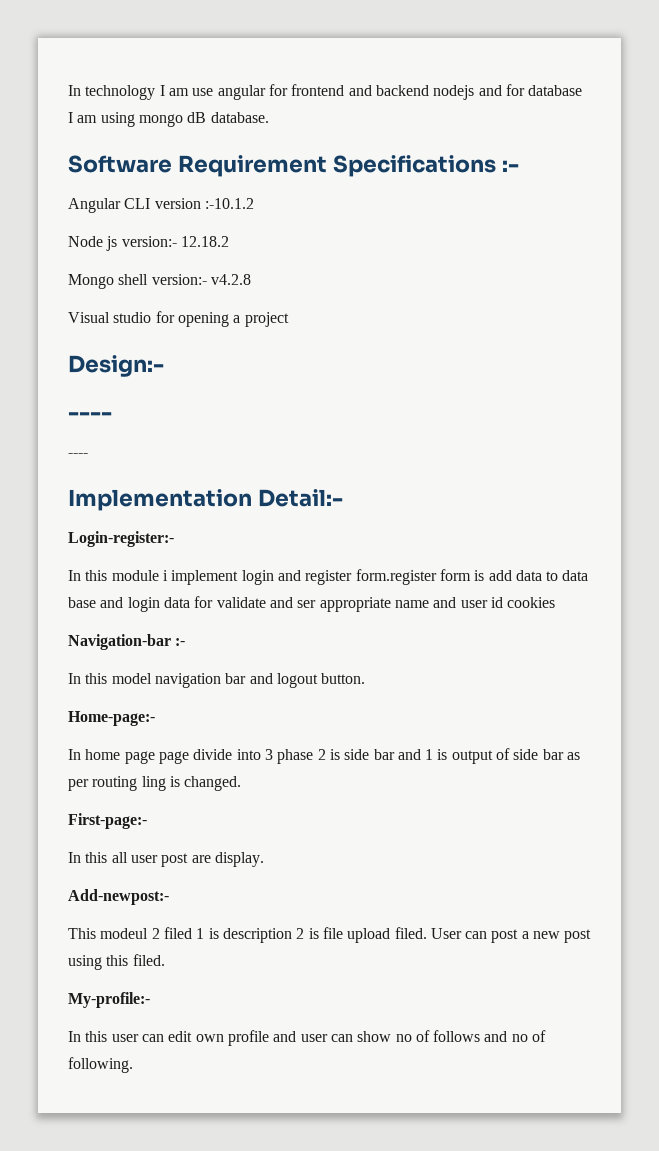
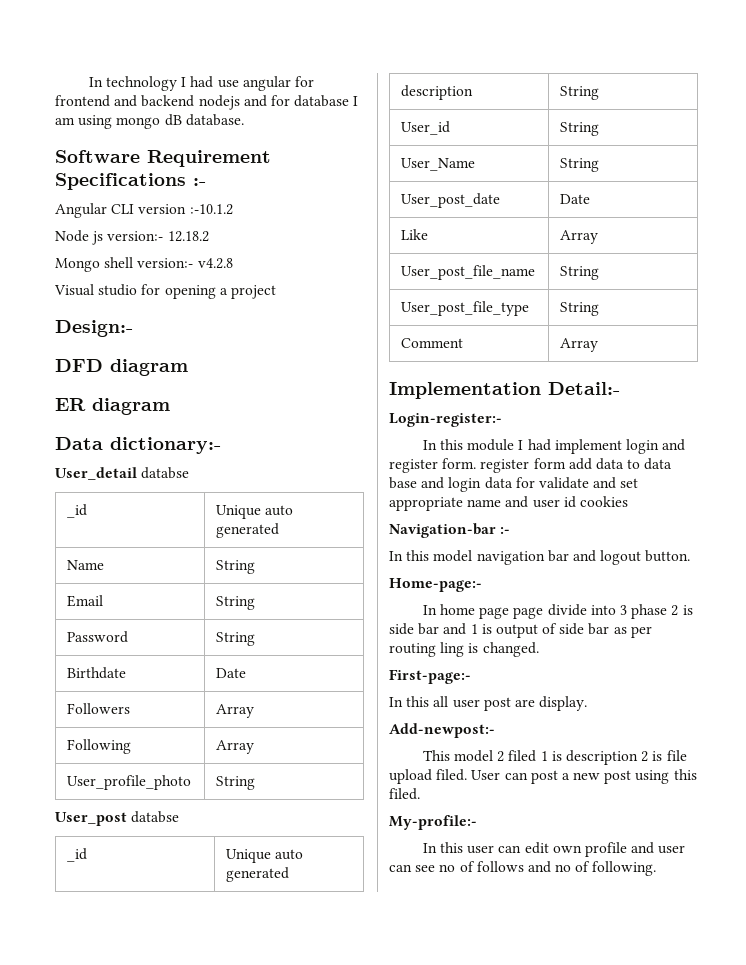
- In technology I am use angular for frontend and backend nodejs and for database I am using mongo dB database.
+ In technology I had use angular for frontend and backend nodejs and for database I am using mongo dB database.
  Design:-
- ----
- ----
+ DFD diagram
+ ER diagram
+ Data dictionary:-
+ User_detail databse
+ _id | Unique auto generated
+ Name | String
+ Email | String
+ Password | String
+ Birthdate | Date
+ Followers | Array
+ Following | Array
+ User_profile_photo | String
+ User_post databse
+ _id | Unique auto generated
+ description | String
+ User_id | String
+ User_Name | String
+ User_post_date | Date
+ Like | Array
+ User_post_file_name | String
+ User_post_file_type | String
+ Comment | Array
- In this module i implement login and register form.register form is add data to data base and login data for validate and ser appropriate name and user id cookies
+ In this module I had implement login and register form. register form add data to data base and login data for validate and set appropriate name and user id cookies
- This modeul 2 filed 1 is description 2 is file upload filed.
+ This model 2 filed 1 is description 2 is file upload filed.
- In this user can edit own profile and user can show no of follows and no of following.
+ In this user can edit own profile and user can see no of follows and no of following.

